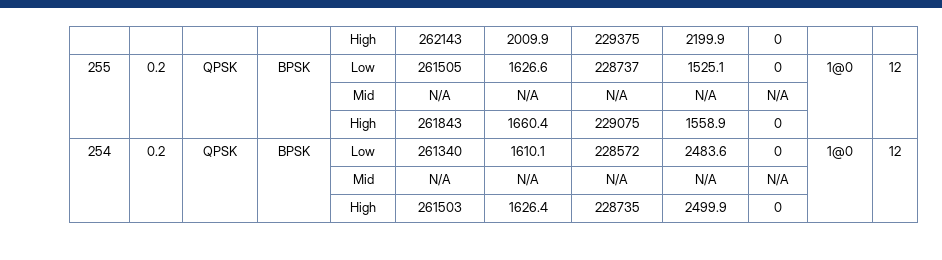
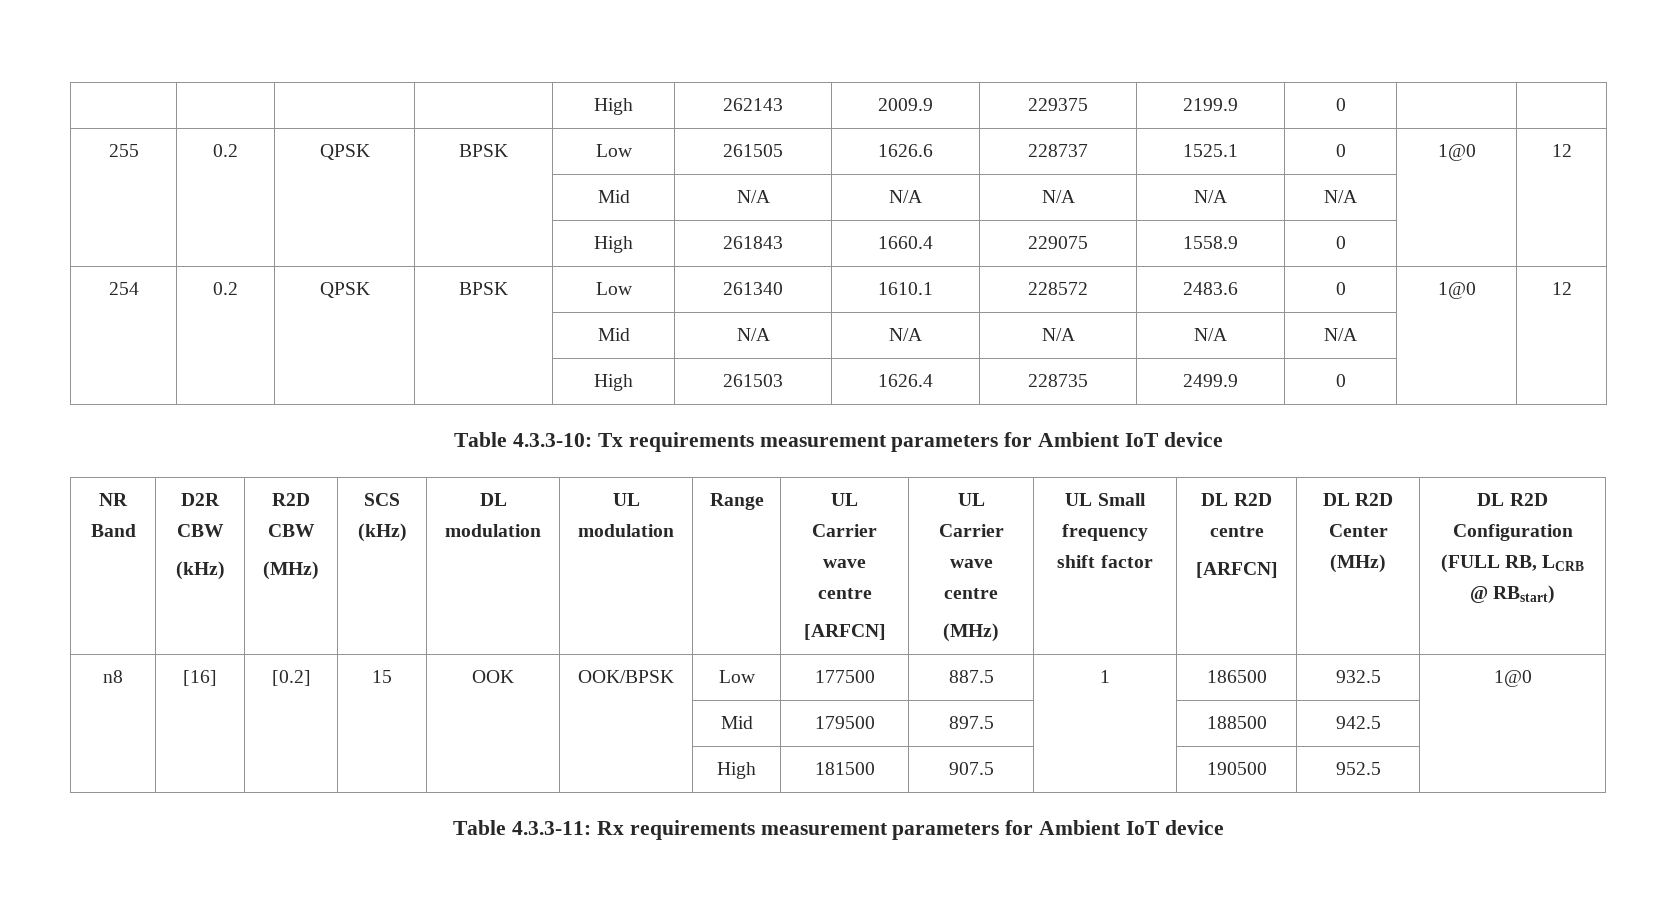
+ Table 4.3.3-10: Tx requirements measurement parameters for Ambient IoT device
+ NR Band | D2R CBW
+ (kHz) | R2D CBW
+ (MHz) | SCS (kHz) | DL modulation | UL modulation | Range | UL Carrier wave centre
+ [ARFCN] | UL Carrier wave centre
+ (MHz) | UL Small frequency shift factor | DL R2D centre
+ [ARFCN] | DL R2D Center (MHz) | DL R2D Configuration (FULL RB, LCRB @ RBstart)
+ n8 | [16] | [0.2] | 15 | OOK | OOK/BPSK | Low | 177500 | 887.5 | 1 | 186500 | 932.5 | 1@0
+ | | | | | | Mid | 179500 | 897.5 | | 188500 | 942.5 |
+ | | | | | | High | 181500 | 907.5 | | 190500 | 952.5 |
+ Table 4.3.3-11: Rx requirements measurement parameters for Ambient IoT device

